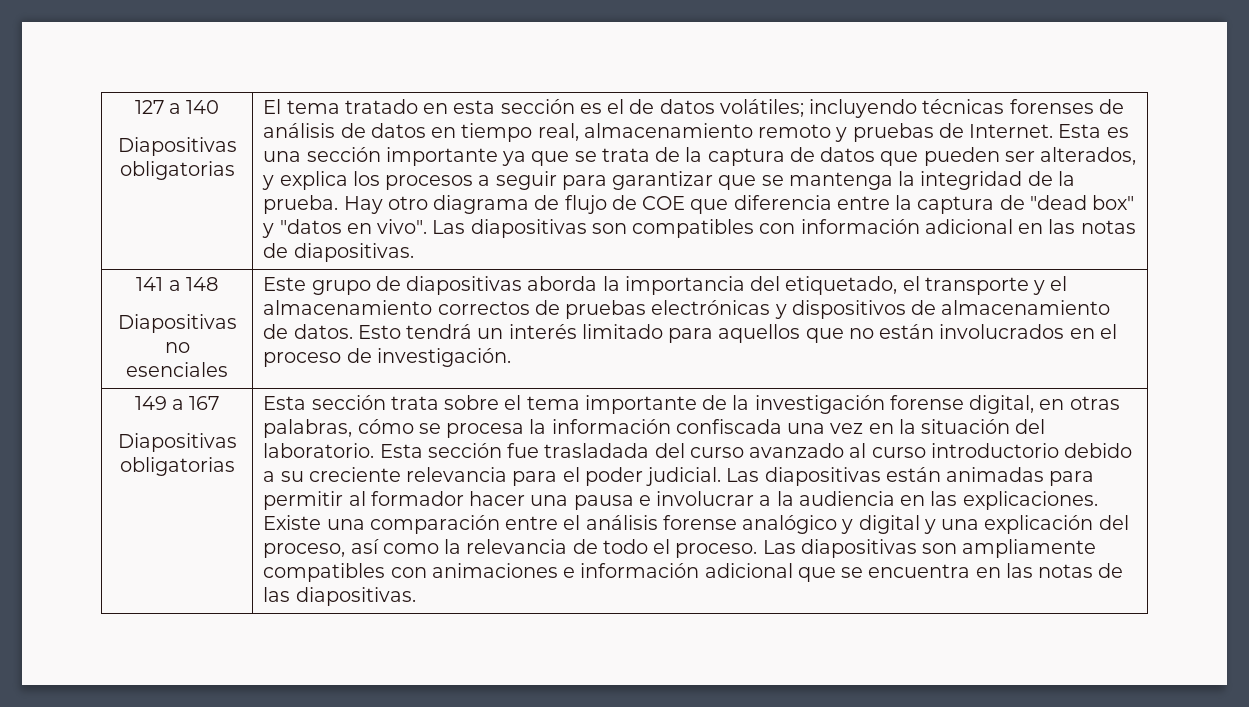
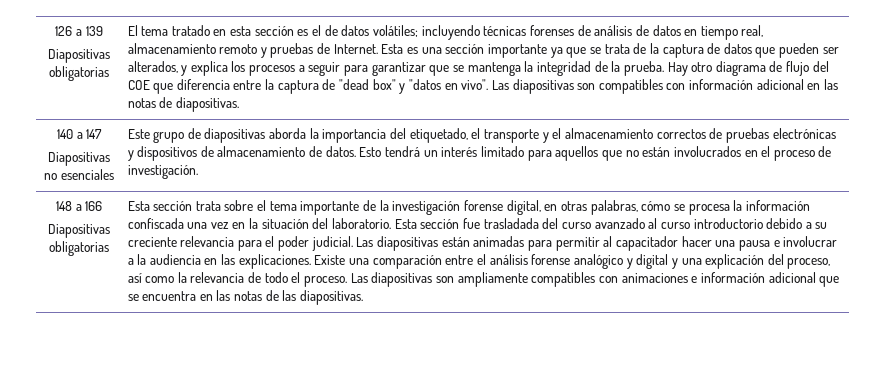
- 127 a 140
+ 126 a 139
- Hay otro diagrama de flujo de COE que diferencia entre la captura de "dead box" y "datos en vivo".
+ Hay otro diagrama de flujo del COE que diferencia entre la captura de "dead box" y "datos en vivo".
- 141 a 148
+ 140 a 147
- 149 a 167
+ 148 a 166
- Las diapositivas están animadas para permitir al formador hacer una pausa e involucrar a la audiencia en las explicaciones.
+ Las diapositivas están animadas para permitir al capacitador hacer una pausa e involucrar a la audiencia en las explicaciones.

